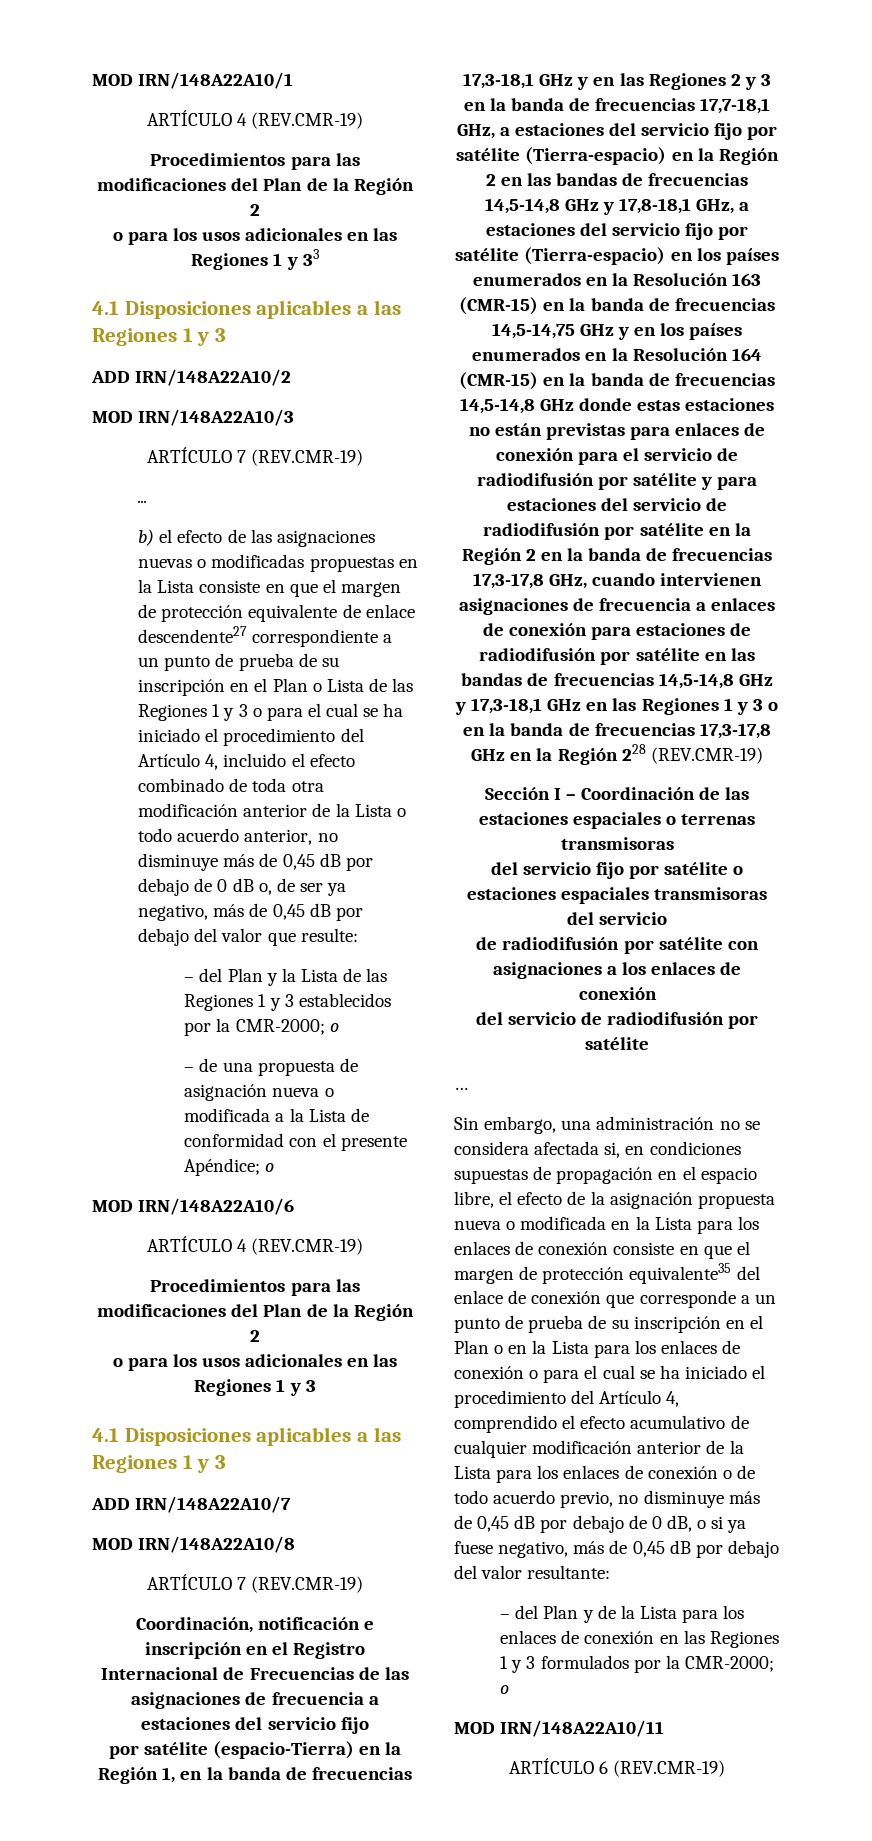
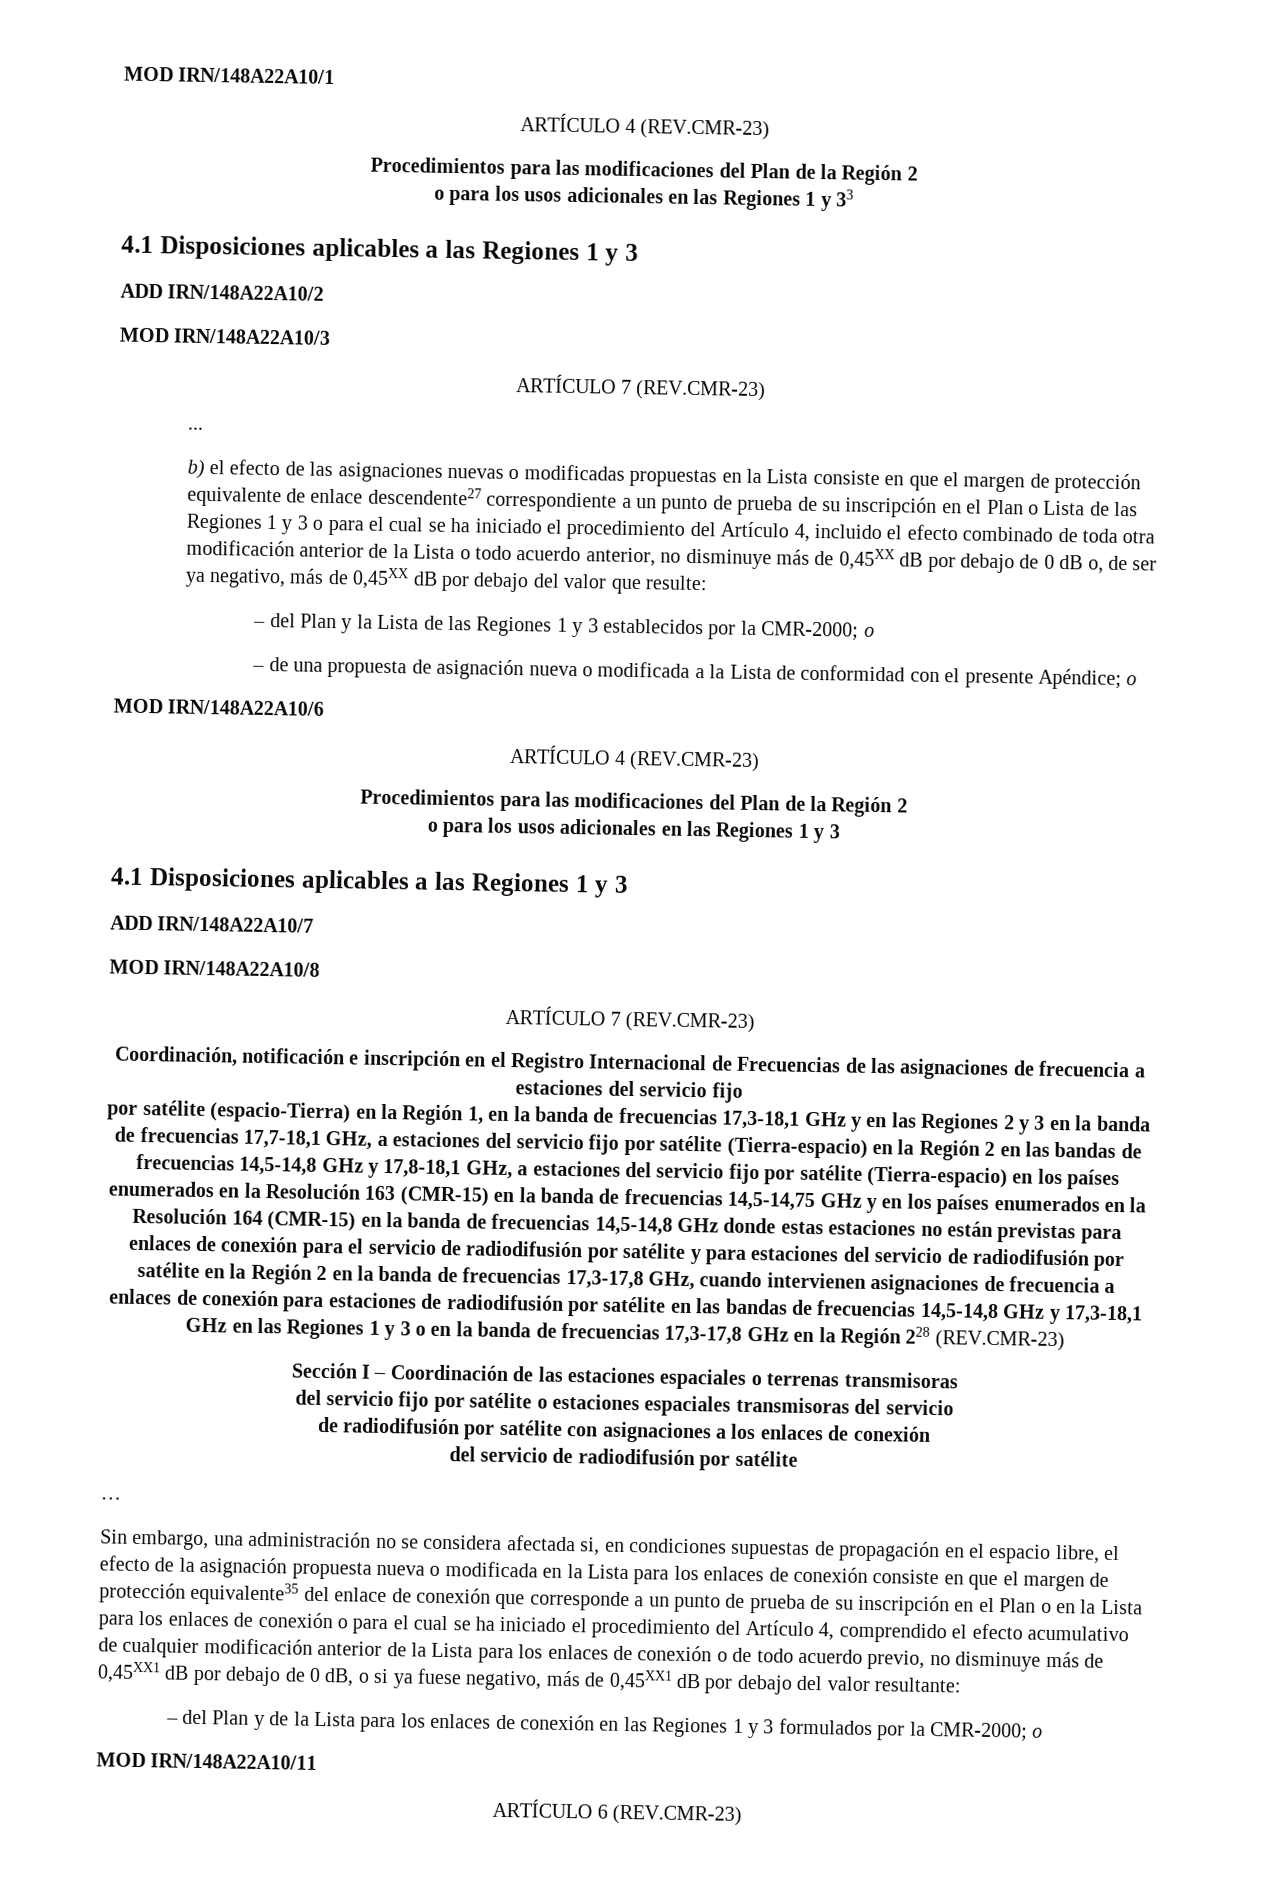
  MOD IRN/148A22A10/1
- ARTÍCULO 4 (REV.CMR-19)
+ ARTÍCULO 4 (REV.CMR-23)
  MOD IRN/148A22A10/3
- ARTÍCULO 7 (REV.CMR-19)
+ ARTÍCULO 7 (REV.CMR-23)
- b) el efecto de las asignaciones nuevas o modificadas propuestas en la Lista consiste en que el margen de protección equivalente de enlace descendente27 correspondiente a un punto de prueba de su inscripción en el Plan o Lista de las Regiones 1 y 3 o para el cual se ha iniciado el procedimiento del Artículo 4, incluido el efecto combinado de toda otra modificación anterior de la Lista o todo acuerdo anterior, no disminuye más de 0,45 dB por debajo de 0 dB o, de ser ya negativo, más de 0,45 dB por debajo del valor que resulte:
+ b) el efecto de las asignaciones nuevas o modificadas propuestas en la Lista consiste en que el margen de protección equivalente de enlace descendente27 correspondiente a un punto de prueba de su inscripción en el Plan o Lista de las Regiones 1 y 3 o para el cual se ha iniciado el procedimiento del Artículo 4, incluido el efecto combinado de toda otra modificación anterior de la Lista o todo acuerdo anterior, no disminuye más de 0,45XX dB por debajo de 0 dB o, de ser ya negativo, más de 0,45XX dB por debajo del valor que resulte:
  MOD IRN/148A22A10/6
- ARTÍCULO 4 (REV.CMR-19)
+ ARTÍCULO 4 (REV.CMR-23)
  MOD IRN/148A22A10/8
- ARTÍCULO 7 (REV.CMR-19)
+ ARTÍCULO 7 (REV.CMR-23)
- por satélite (espacio-Tierra) en la Región 1, en la banda de frecuencias 17,3-18,1 GHz y en las Regiones 2 y 3 en la banda de frecuencias 17,7-18,1 GHz, a estaciones del servicio fijo por satélite (Tierra-espacio) en la Región 2 en las bandas de frecuencias 14,5-14,8 GHz y 17,8-18,1 GHz, a estaciones del servicio fijo por satélite (Tierra-espacio) en los países enumerados en la Resolución 163 (CMR-15) en la banda de frecuencias 14,5-14,75 GHz y en los países enumerados en la Resolución 164 (CMR-15) en la banda de frecuencias 14,5-14,8 GHz donde estas estaciones no están previstas para enlaces de conexión para el servicio de radiodifusión por satélite y para estaciones del servicio de radiodifusión por satélite en la Región 2 en la banda de frecuencias 17,3-17,8 GHz, cuando intervienen asignaciones de frecuencia a enlaces de conexión para estaciones de radiodifusión por satélite en las bandas de frecuencias 14,5-14,8 GHz y 17,3-18,1 GHz en las Regiones 1 y 3 o en la banda de frecuencias 17,3-17,8 GHz en la Región 228 (REV.CMR-19)
+ por satélite (espacio-Tierra) en la Región 1, en la banda de frecuencias 17,3-18,1 GHz y en las Regiones 2 y 3 en la banda de frecuencias 17,7-18,1 GHz, a estaciones del servicio fijo por satélite (Tierra-espacio) en la Región 2 en las bandas de frecuencias 14,5-14,8 GHz y 17,8-18,1 GHz, a estaciones del servicio fijo por satélite (Tierra-espacio) en los países enumerados en la Resolución 163 (CMR-15) en la banda de frecuencias 14,5-14,75 GHz y en los países enumerados en la Resolución 164 (CMR-15) en la banda de frecuencias 14,5-14,8 GHz donde estas estaciones no están previstas para enlaces de conexión para el servicio de radiodifusión por satélite y para estaciones del servicio de radiodifusión por satélite en la Región 2 en la banda de frecuencias 17,3-17,8 GHz, cuando intervienen asignaciones de frecuencia a enlaces de conexión para estaciones de radiodifusión por satélite en las bandas de frecuencias 14,5-14,8 GHz y 17,3-18,1 GHz en las Regiones 1 y 3 o en la banda de frecuencias 17,3-17,8 GHz en la Región 228 (REV.CMR-23)
- Sin embargo, una administración no se considera afectada si, en condiciones supuestas de propagación en el espacio libre, el efecto de la asignación propuesta nueva o modificada en la Lista para los enlaces de conexión consiste en que el margen de protección equivalente35 del enlace de conexión que corresponde a un punto de prueba de su inscripción en el Plan o en la Lista para los enlaces de conexión o para el cual se ha iniciado el procedimiento del Artículo 4, comprendido el efecto acumulativo de cualquier modificación anterior de la Lista para los enlaces de conexión o de todo acuerdo previo, no disminuye más de 0,45 dB por debajo de 0 dB, o si ya fuese negativo, más de 0,45 dB por debajo del valor resultante:
+ Sin embargo, una administración no se considera afectada si, en condiciones supuestas de propagación en el espacio libre, el efecto de la asignación propuesta nueva o modificada en la Lista para los enlaces de conexión consiste en que el margen de protección equivalente35 del enlace de conexión que corresponde a un punto de prueba de su inscripción en el Plan o en la Lista para los enlaces de conexión o para el cual se ha iniciado el procedimiento del Artículo 4, comprendido el efecto acumulativo de cualquier modificación anterior de la Lista para los enlaces de conexión o de todo acuerdo previo, no disminuye más de 0,45XX1 dB por debajo de 0 dB, o si ya fuese negativo, más de 0,45XX1 dB por debajo del valor resultante:
- ARTÍCULO 6 (REV.CMR-19)
+ ARTÍCULO 6 (REV.CMR-23)

